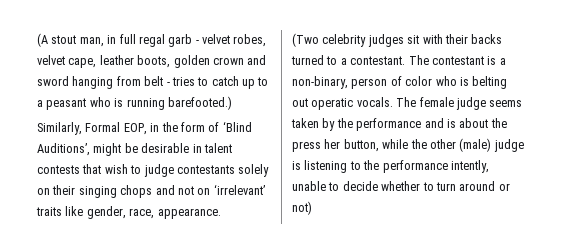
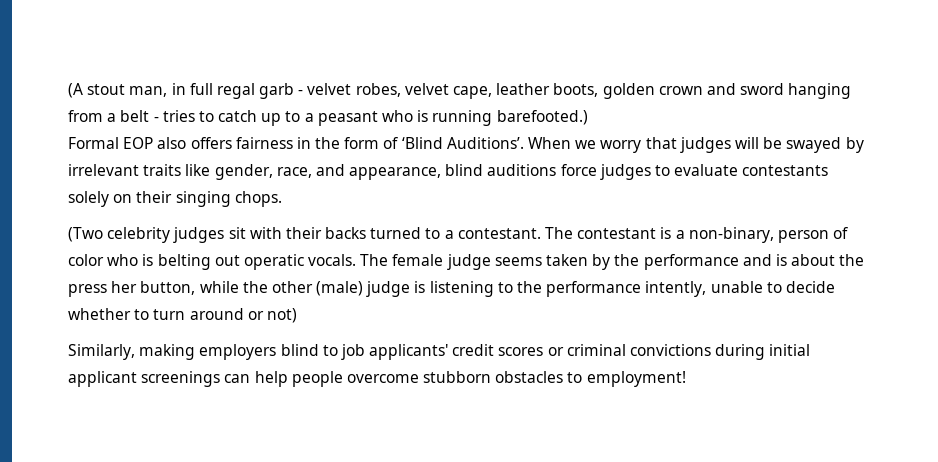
- (A stout man, in full regal garb - velvet robes, velvet cape, leather boots, golden crown and sword hanging from belt - tries to catch up to a peasant who is running barefooted.)
+ (A stout man, in full regal garb - velvet robes, velvet cape, leather boots, golden crown and sword hanging from a belt - tries to catch up to a peasant who is running barefooted.)
- Similarly, Formal EOP, in the form of ‘Blind Auditions’, might be desirable in talent contests that wish to judge contestants solely on their singing chops and not on ‘irrelevant’ traits like gender, race, appearance.
+ Formal EOP also offers fairness in the form of ‘Blind Auditions’. When we worry that judges will be swayed by irrelevant traits like gender, race, and appearance, blind auditions force judges to evaluate contestants solely on their singing chops.
+ Similarly, making employers blind to job applicants' credit scores or criminal convictions during initial applicant screenings can help people overcome stubborn obstacles to employment!

